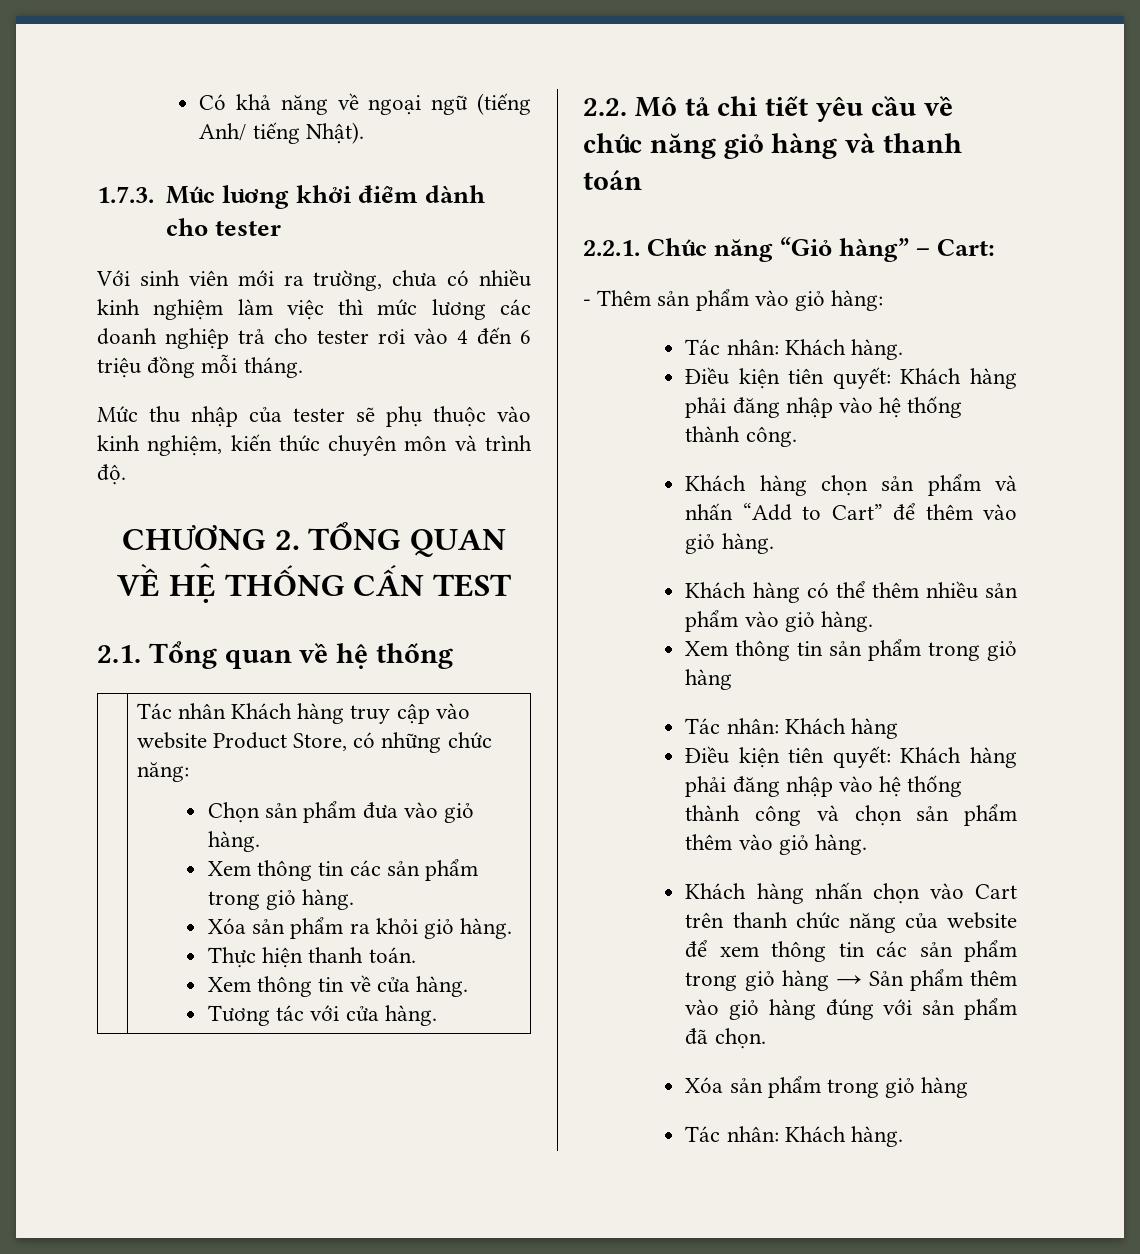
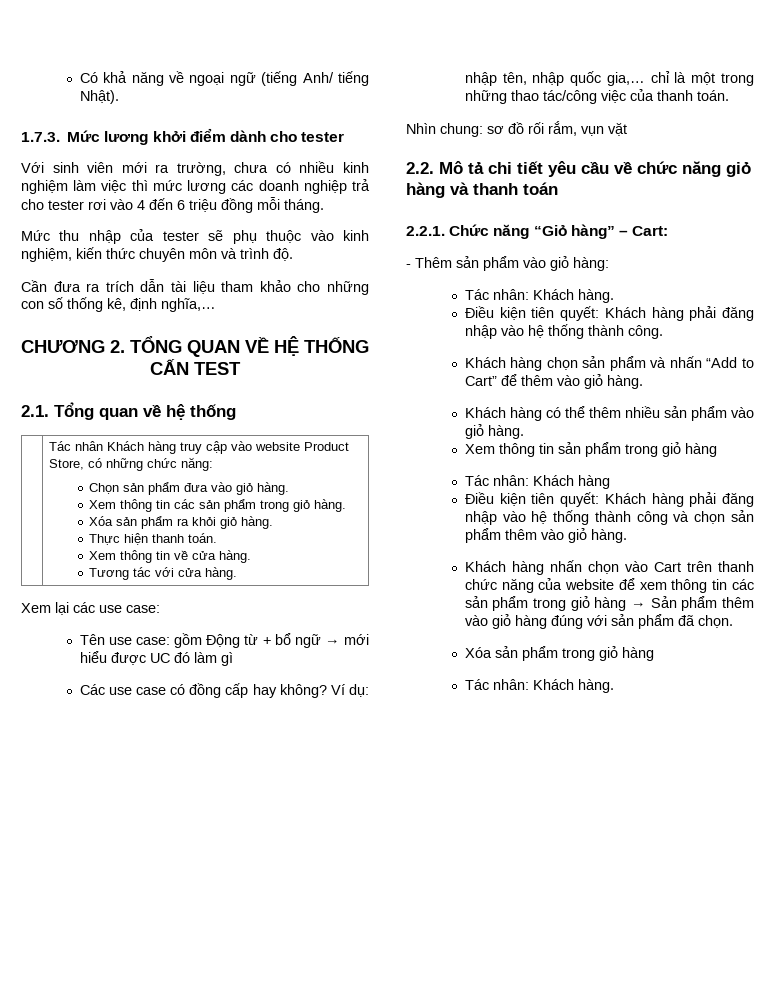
+ Cần đưa ra trích dẫn tài liệu tham khảo cho những con số thống kê, định nghĩa,…
+ Xem lại các use case:
+ Tên use case: gồm Động từ + bổ ngữ → mới hiểu được UC đó làm gì
+ Các use case có đồng cấp hay không? Ví dụ: nhập tên, nhập quốc gia,… chỉ là một trong những thao tác/công việc của thanh toán.
+ Nhìn chung: sơ đồ rối rắm, vụn vặt

